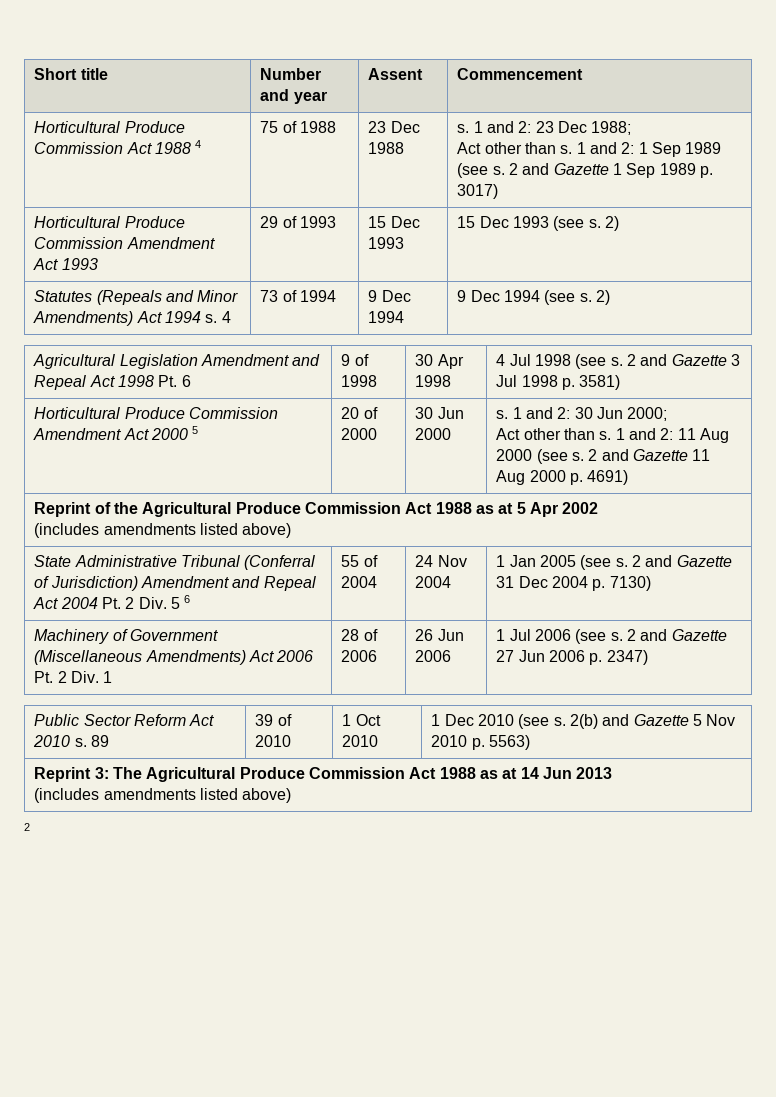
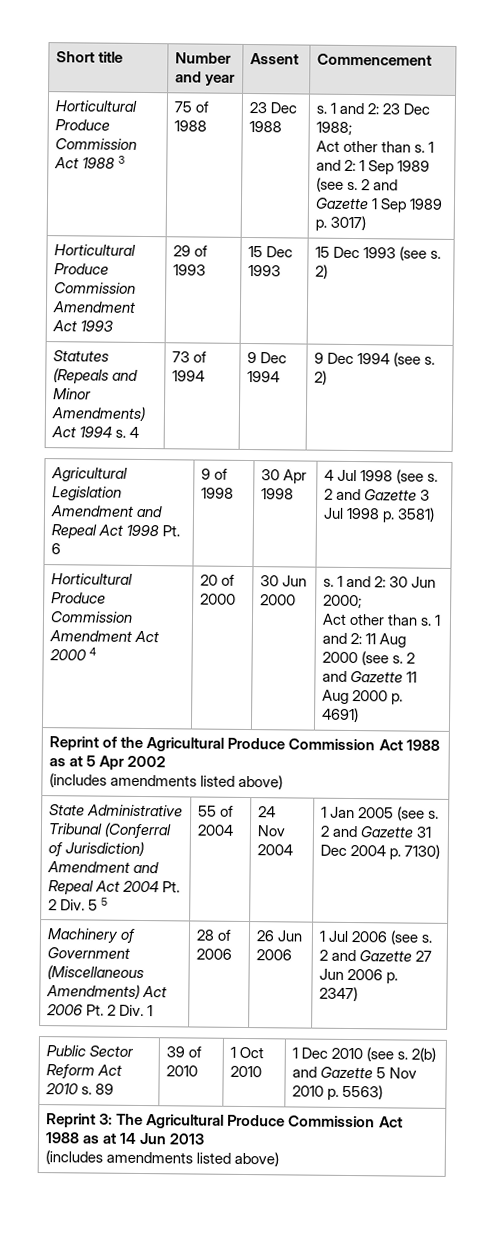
- Horticultural Produce Commission Act 1988 4 | 75 of 1988 | 23 Dec 1988 | s. 1 and 2: 23 Dec 1988;
+ Horticultural Produce Commission Act 1988 3 | 75 of 1988 | 23 Dec 1988 | s. 1 and 2: 23 Dec 1988;
- Horticultural Produce Commission Amendment Act 2000 5 | 20 of 2000 | 30 Jun 2000 | s. 1 and 2: 30 Jun 2000;
+ Horticultural Produce Commission Amendment Act 2000 4 | 20 of 2000 | 30 Jun 2000 | s. 1 and 2: 30 Jun 2000;
- State Administrative Tribunal (Conferral of Jurisdiction) Amendment and Repeal Act 2004 Pt. 2 Div. 5 6 | 55 of 2004 | 24 Nov 2004 | 1 Jan 2005 (see s. 2 and Gazette 31 Dec 2004 p. 7130)
+ State Administrative Tribunal (Conferral of Jurisdiction) Amendment and Repeal Act 2004 Pt. 2 Div. 5 5 | 55 of 2004 | 24 Nov 2004 | 1 Jan 2005 (see s. 2 and Gazette 31 Dec 2004 p. 7130)
  Reprint 3: The Agricultural Produce Commission Act 1988 as at 14 Jun 2013
  (includes amendments listed above)
- 2

